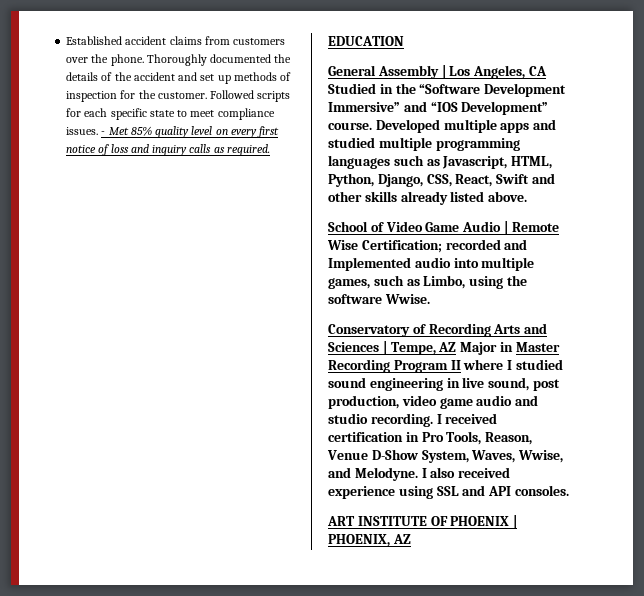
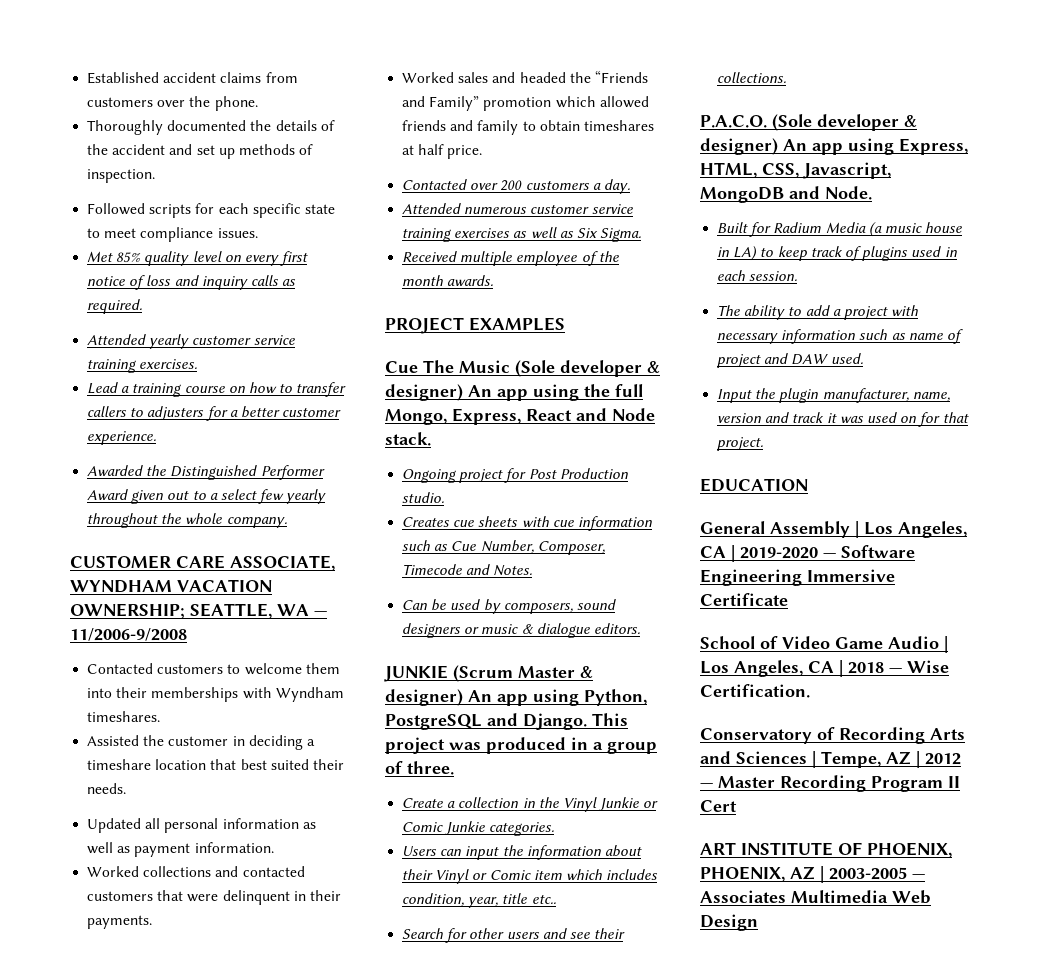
- Established accident claims from customers over the phone. Thoroughly documented the details of the accident and set up methods of inspection for the customer. Followed scripts for each specific state to meet compliance issues. - Met 85% quality level on every first notice of loss and inquiry calls as required.
+ Established accident claims from customers over the phone.
+ Thoroughly documented the details of the accident and set up methods of inspection.
+ Followed scripts for each specific state to meet compliance issues.
+ Met 85% quality level on every first notice of loss and inquiry calls as required.
+ Attended yearly customer service training exercises.
+ Lead a training course on how to transfer callers to adjusters for a better customer experience.
+ Awarded the Distinguished Performer Award given out to a select few yearly throughout the whole company.
+ CUSTOMER CARE ASSOCIATE, WYNDHAM VACATION OWNERSHIP; SEATTLE, WA — 11/2006-9/2008
+ Contacted customers to welcome them into their memberships with Wyndham timeshares.
+ Assisted the customer in deciding a timeshare location that best suited their needs.
+ Updated all personal information as well as payment information.
+ Worked collections and contacted customers that were delinquent in their payments.
+ Worked sales and headed the “Friends and Family” promotion which allowed friends and family to obtain timeshares at half price.
+ Contacted over 200 customers a day.
+ Attended numerous customer service training exercises as well as Six Sigma.
+ Received multiple employee of the month awards.
+ PROJECT EXAMPLES
+ Cue The Music (Sole developer & designer) An app using the full Mongo, Express, React and Node stack.
+ Ongoing project for Post Production studio.
+ Creates cue sheets with cue information such as Cue Number, Composer, Timecode and Notes.
+ Can be used by composers, sound designers or music & dialogue editors.
+ JUNKIE (Scrum Master & designer) An app using Python, PostgreSQL and Django. This project was produced in a group of three.
+ Create a collection in the Vinyl Junkie or Comic Junkie categories.
+ Users can input the information about their Vinyl or Comic item which includes condition, year, title etc..
+ Search for other users and see their collections.
+ P.A.C.O. (Sole developer & designer) An app using Express, HTML, CSS, Javascript, MongoDB and Node.
+ Built for Radium Media (a music house in LA) to keep track of plugins used in each session.
+ The ability to add a project with necessary information such as name of project and DAW used.
+ Input the plugin manufacturer, name, version and track it was used on for that project.
- General Assembly | Los Angeles, CA Studied in the “Software Development Immersive” and “IOS Development” course. Developed multiple apps and studied multiple programming languages such as Javascript, HTML, Python, Django, CSS, React, Swift and other skills already listed above.
+ General Assembly | Los Angeles, CA | 2019-2020 — Software Engineering Immersive Certificate
- School of Video Game Audio | Remote Wise Certification; recorded and Implemented audio into multiple games, such as Limbo, using the software Wwise.
+ School of Video Game Audio | Los Angeles, CA | 2018 — Wise Certification.
- Conservatory of Recording Arts and Sciences | Tempe, AZ Major in Master Recording Program II where I studied sound engineering in live sound, post production, video game audio and studio recording. I received certification in Pro Tools, Reason, Venue D-Show System, Waves, Wwise, and Melodyne. I also received experience using SSL and API consoles.
- ART INSTITUTE OF PHOENIX | PHOENIX, AZ
+ Conservatory of Recording Arts and Sciences | Tempe, AZ | 2012 — Master Recording Program II Cert
+ ART INSTITUTE OF PHOENIX, PHOENIX, AZ | 2003-2005 — Associates Multimedia Web Design

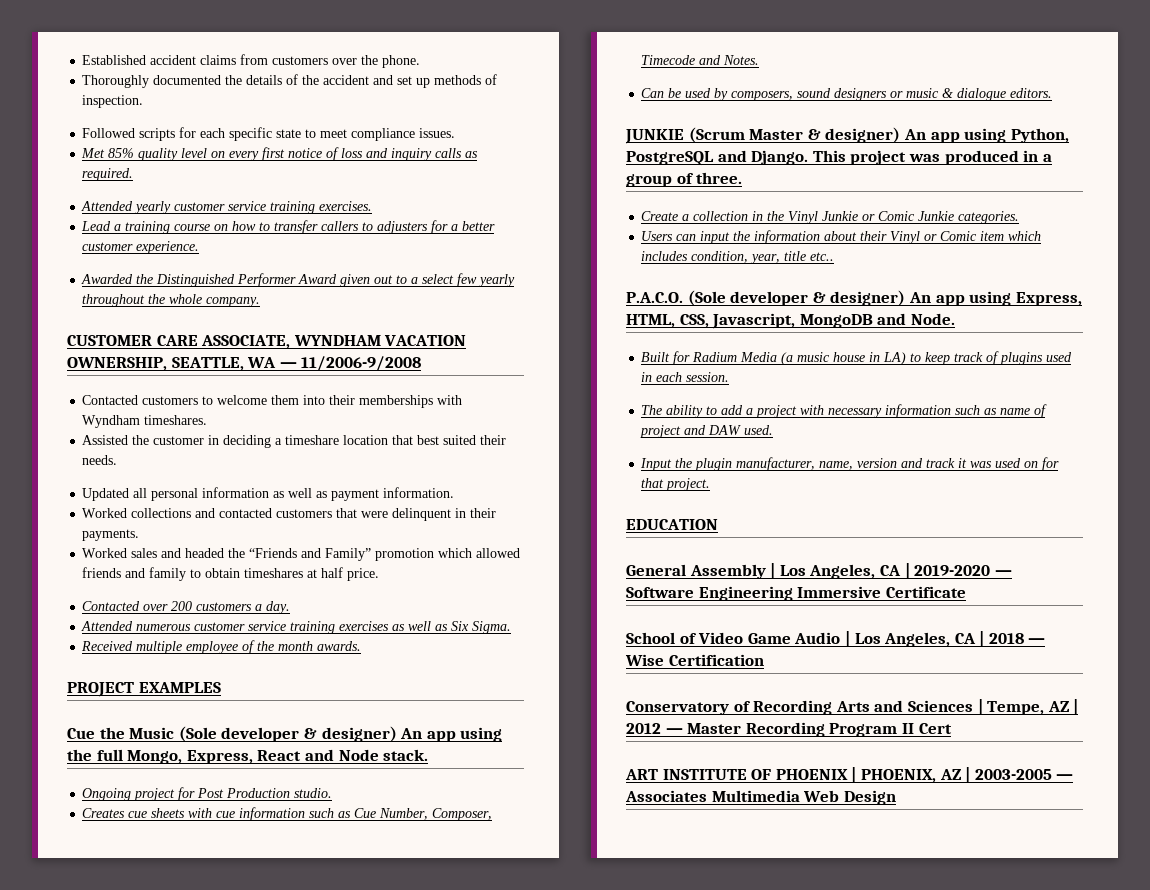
- CUSTOMER CARE ASSOCIATE, WYNDHAM VACATION OWNERSHIP; SEATTLE, WA — 11/2006-9/2008
+ CUSTOMER CARE ASSOCIATE, WYNDHAM VACATION OWNERSHIP, SEATTLE, WA — 11/2006-9/2008
- Cue The Music (Sole developer & designer) An app using the full Mongo, Express, React and Node stack.
+ Cue the Music (Sole developer & designer) An app using the full Mongo, Express, React and Node stack.
- Search for other users and see their collections.
- School of Video Game Audio | Los Angeles, CA | 2018 — Wise Certification.
+ School of Video Game Audio | Los Angeles, CA | 2018 — Wise Certification
- ART INSTITUTE OF PHOENIX, PHOENIX, AZ | 2003-2005 — Associates Multimedia Web Design
+ ART INSTITUTE OF PHOENIX | PHOENIX, AZ | 2003-2005 — Associates Multimedia Web Design

